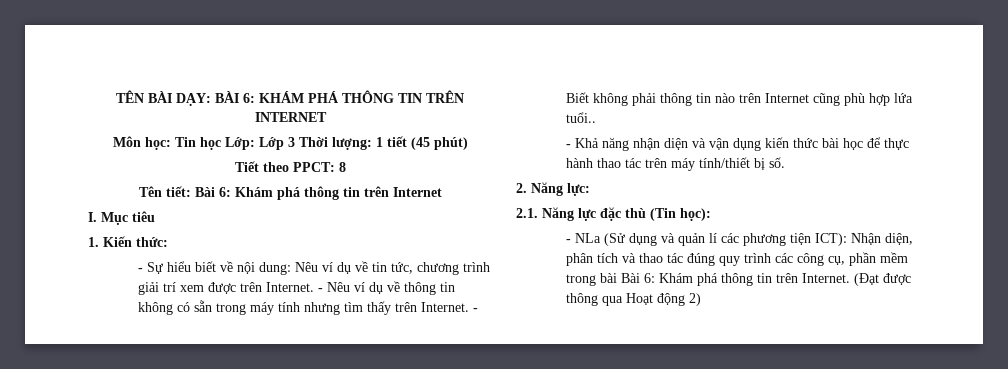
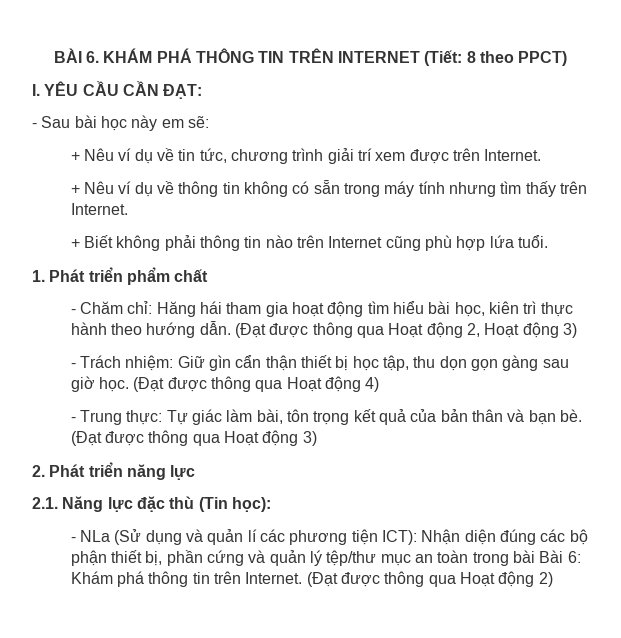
- TÊN BÀI DẠY: BÀI 6: KHÁM PHÁ THÔNG TIN TRÊN INTERNET
- Môn học: Tin học Lớp: Lớp 3 Thời lượng: 1 tiết (45 phút)
- Tiết theo PPCT: 8
- Tên tiết: Bài 6: Khám phá thông tin trên Internet
- I. Mục tiêu
- 1. Kiến thức:
- - Sự hiểu biết về nội dung: Nêu ví dụ về tin tức, chương trình giải trí xem được trên Internet. - Nêu ví dụ về thông tin không có sẵn trong máy tính nhưng tìm thấy trên Internet. - Biết không phải thông tin nào trên Internet cũng phù hợp lứa tuổi..
- - Khả năng nhận diện và vận dụng kiến thức bài học để thực hành thao tác trên máy tính/thiết bị số.
- 2. Năng lực:
+ BÀI 6. KHÁM PHÁ THÔNG TIN TRÊN INTERNET (Tiết: 8 theo PPCT)
+ I. YÊU CẦU CẦN ĐẠT:
+ - Sau bài học này em sẽ:
+ + Nêu ví dụ về tin tức, chương trình giải trí xem được trên Internet.
+ + Nêu ví dụ về thông tin không có sẵn trong máy tính nhưng tìm thấy trên Internet.
+ + Biết không phải thông tin nào trên Internet cũng phù hợp lứa tuổi.
+ 1. Phát triển phẩm chất
+ - Chăm chỉ: Hăng hái tham gia hoạt động tìm hiểu bài học, kiên trì thực hành theo hướng dẫn. (Đạt được thông qua Hoạt động 2, Hoạt động 3)
+ - Trách nhiệm: Giữ gìn cẩn thận thiết bị học tập, thu dọn gọn gàng sau giờ học. (Đạt được thông qua Hoạt động 4)
+ - Trung thực: Tự giác làm bài, tôn trọng kết quả của bản thân và bạn bè. (Đạt được thông qua Hoạt động 3)
+ 2. Phát triển năng lực
- - NLa (Sử dụng và quản lí các phương tiện ICT): Nhận diện, phân tích và thao tác đúng quy trình các công cụ, phần mềm trong bài Bài 6: Khám phá thông tin trên Internet.
+ - NLa (Sử dụng và quản lí các phương tiện ICT): Nhận diện đúng các bộ phận thiết bị, phần cứng và quản lý tệp/thư mục an toàn trong bài Bài 6: Khám phá thông tin trên Internet.

